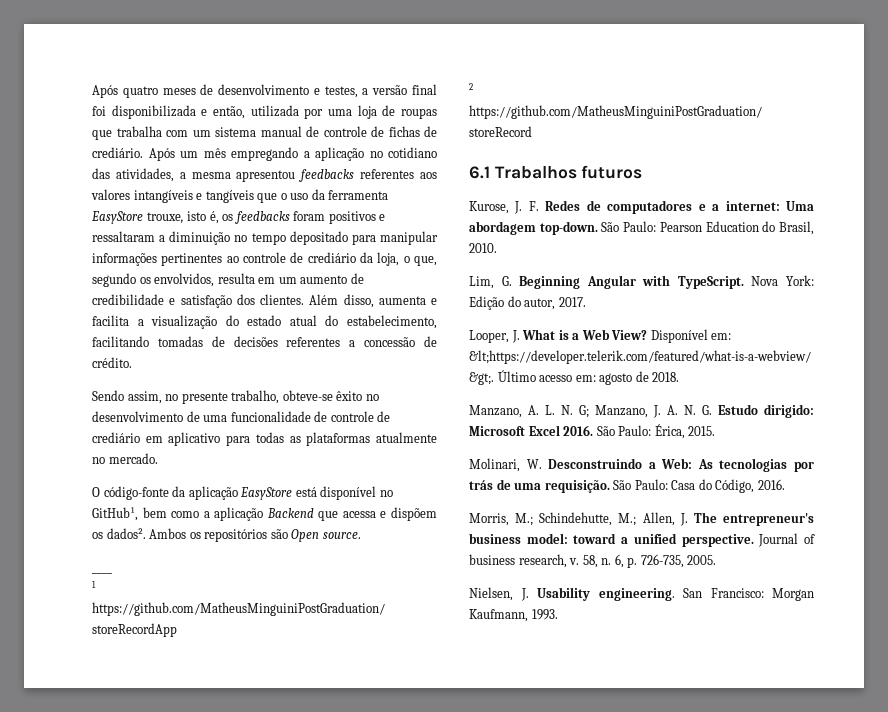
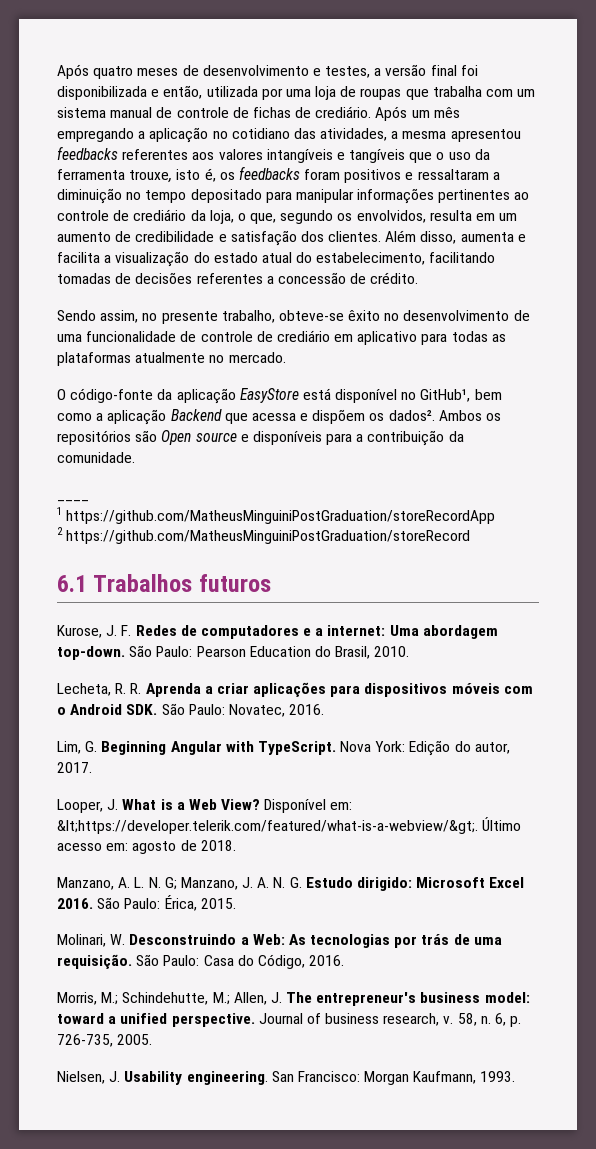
- Após um mês empregando a aplicação no cotidiano das atividades, a mesma apresentou feedbacks referentes aos valores intangíveis e tangíveis que o uso da ferramenta EasyStore trouxe, isto é, os feedbacks foram positivos e ressaltaram a diminuição no tempo depositado para manipular informações pertinentes ao controle de crediário da loja, o que, segundo os envolvidos, resulta em um aumento de credibilidade e satisfação dos clientes.
+ Após um mês empregando a aplicação no cotidiano das atividades, a mesma apresentou feedbacks referentes aos valores intangíveis e tangíveis que o uso da ferramenta trouxe, isto é, os feedbacks foram positivos e ressaltaram a diminuição no tempo depositado para manipular informações pertinentes ao controle de crediário da loja, o que, segundo os envolvidos, resulta em um aumento de credibilidade e satisfação dos clientes.
- Ambos os repositórios são Open source.
+ Ambos os repositórios são Open source e disponíveis para a contribuição da comunidade.
+ Lecheta, R. R. Aprenda a criar aplicações para dispositivos móveis com o Android SDK. São Paulo: Novatec, 2016.

